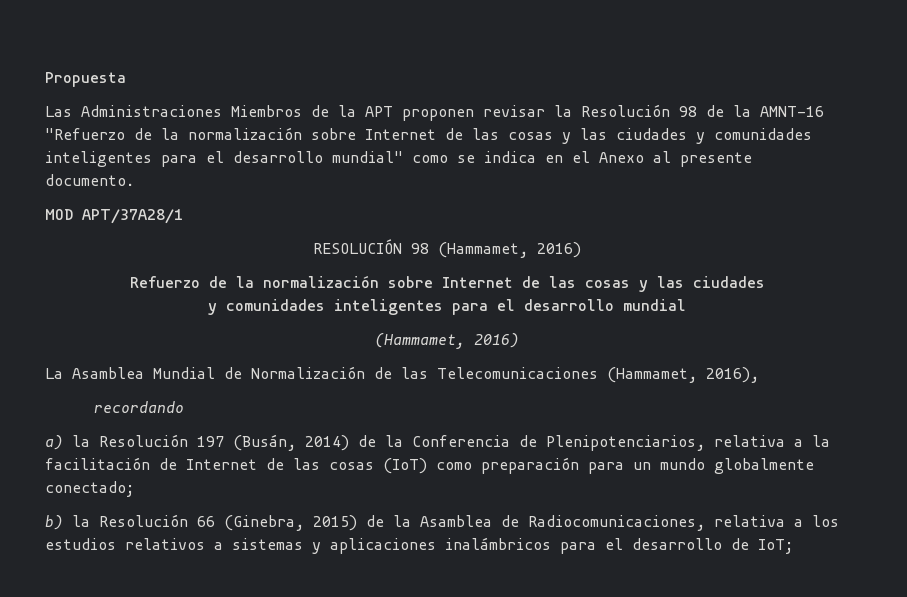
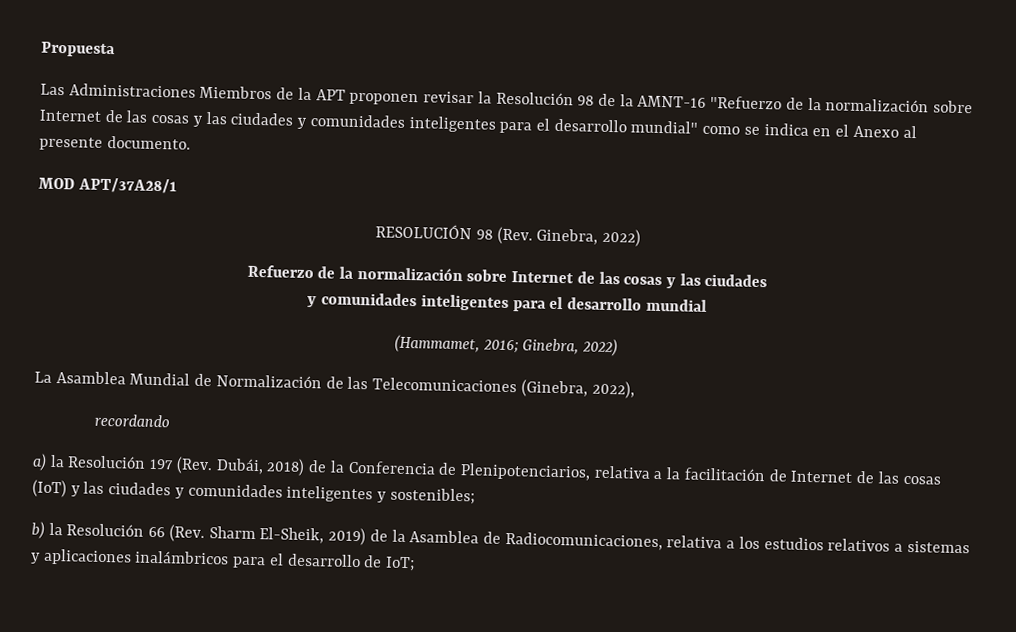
- RESOLUCIÓN 98 (Hammamet, 2016)
+ RESOLUCIÓN 98 (Rev. Ginebra, 2022)
  y comunidades inteligentes para el desarrollo mundial
- (Hammamet, 2016)
+ (Hammamet, 2016; Ginebra, 2022)
- La Asamblea Mundial de Normalización de las Telecomunicaciones (Hammamet, 2016),
+ La Asamblea Mundial de Normalización de las Telecomunicaciones (Ginebra, 2022),
- a) la Resolución 197 (Busán, 2014) de la Conferencia de Plenipotenciarios, relativa a la facilitación de Internet de las cosas (IoT) como preparación para un mundo globalmente conectado;
+ a) la Resolución 197 (Rev. Dubái, 2018) de la Conferencia de Plenipotenciarios, relativa a la facilitación de Internet de las cosas (IoT) y las ciudades y comunidades inteligentes y sostenibles;
- b) la Resolución 66 (Ginebra, 2015) de la Asamblea de Radiocomunicaciones, relativa a los estudios relativos a sistemas y aplicaciones inalámbricos para el desarrollo de IoT;
+ b) la Resolución 66 (Rev. Sharm El-Sheik, 2019) de la Asamblea de Radiocomunicaciones, relativa a los estudios relativos a sistemas y aplicaciones inalámbricos para el desarrollo de IoT;

